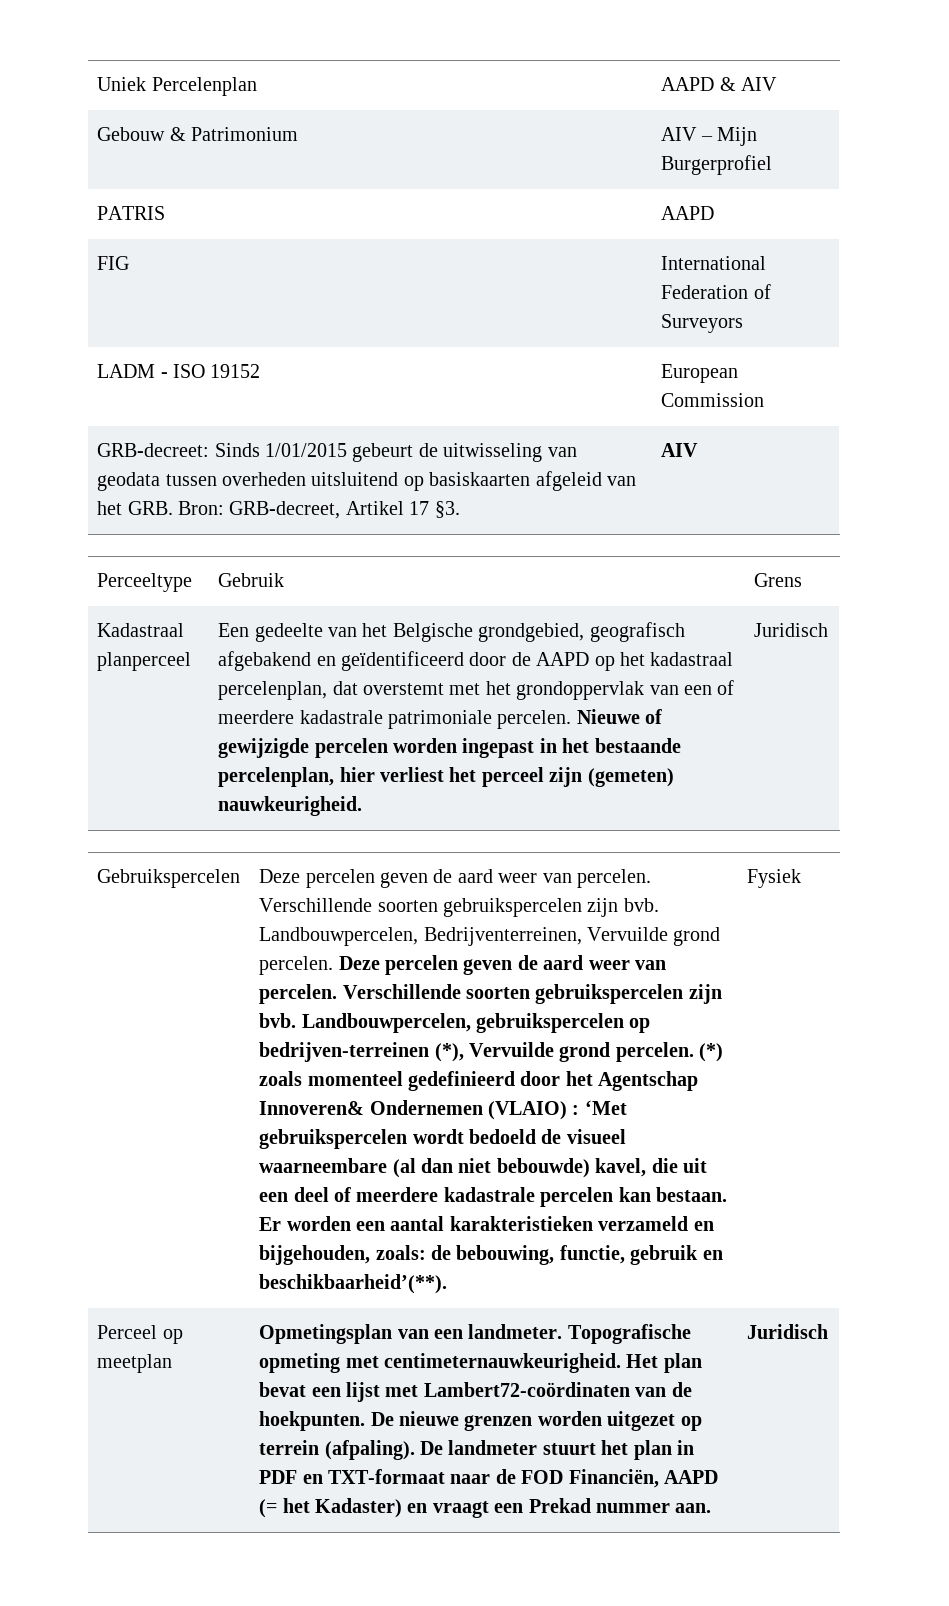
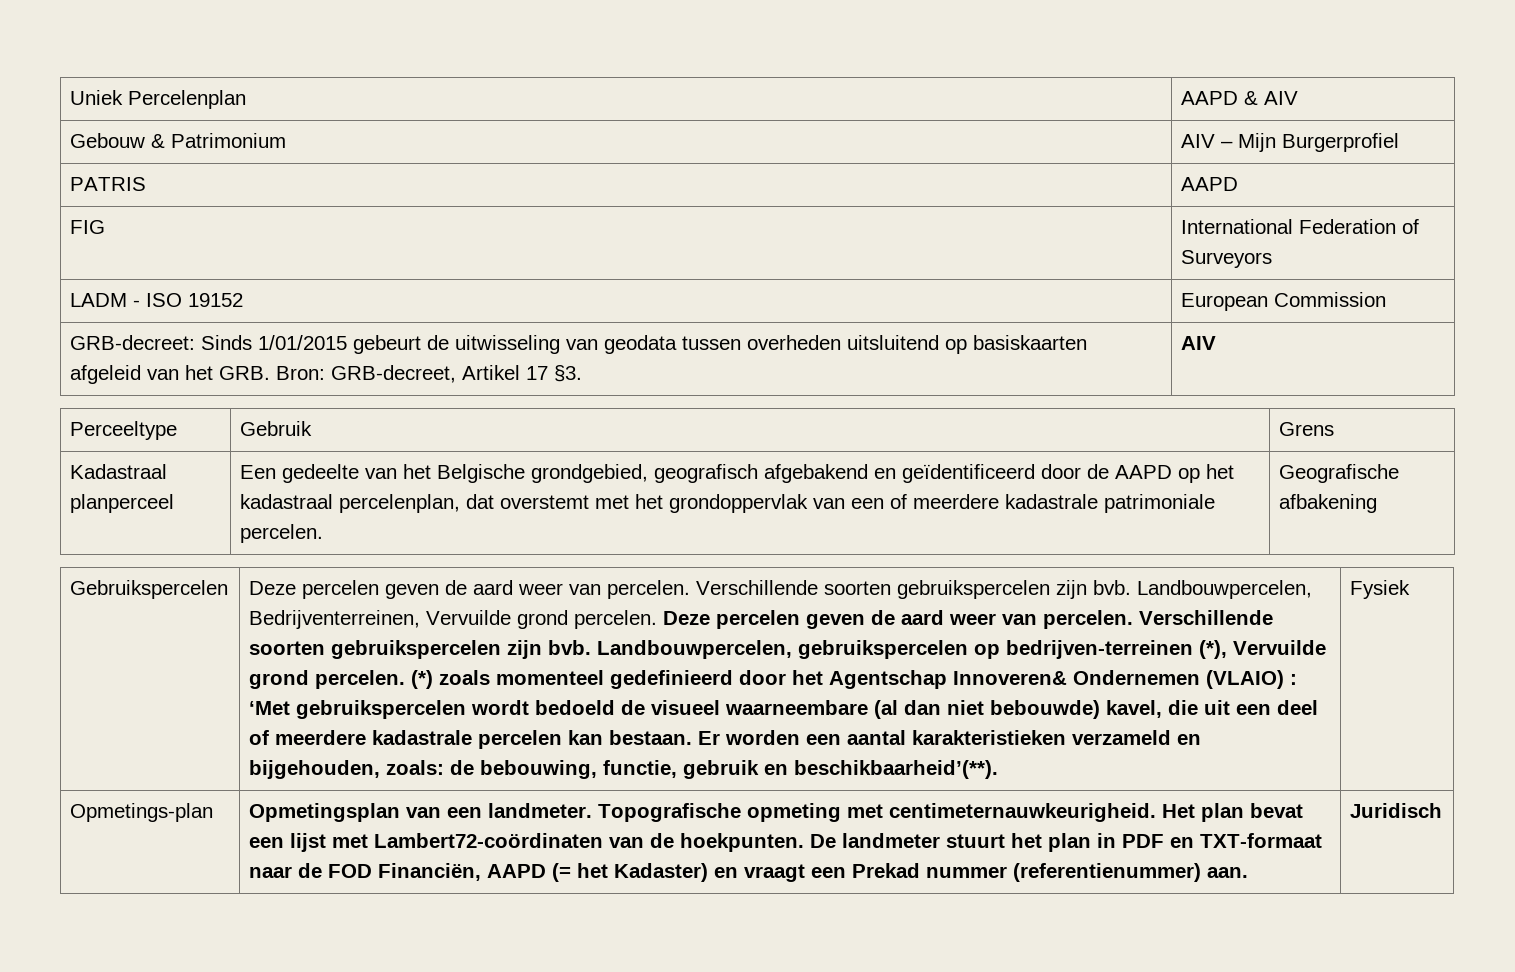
- Een gedeelte van het Belgische grondgebied, geografisch afgebakend en geïdentificeerd door de AAPD op het kadastraal percelenplan, dat overstemt met het grondoppervlak van een of meerdere kadastrale patrimoniale percelen. Nieuwe of gewijzigde percelen worden ingepast in het bestaande percelenplan, hier verliest het perceel zijn (gemeten) nauwkeurigheid. | Juridisch
+ Een gedeelte van het Belgische grondgebied, geografisch afgebakend en geïdentificeerd door de AAPD op het kadastraal percelenplan, dat overstemt met het grondoppervlak van een of meerdere kadastrale patrimoniale percelen. | Geografische afbakening
- Perceel op meetplan
+ Opmetings-plan
- De nieuwe grenzen worden uitgezet op terrein (afpaling). De landmeter stuurt het plan in PDF en TXT-formaat naar de FOD Financiën, AAPD (= het Kadaster) en vraagt een Prekad nummer aan.
+ De landmeter stuurt het plan in PDF en TXT-formaat naar de FOD Financiën, AAPD (= het Kadaster) en vraagt een Prekad nummer (referentienummer) aan.

